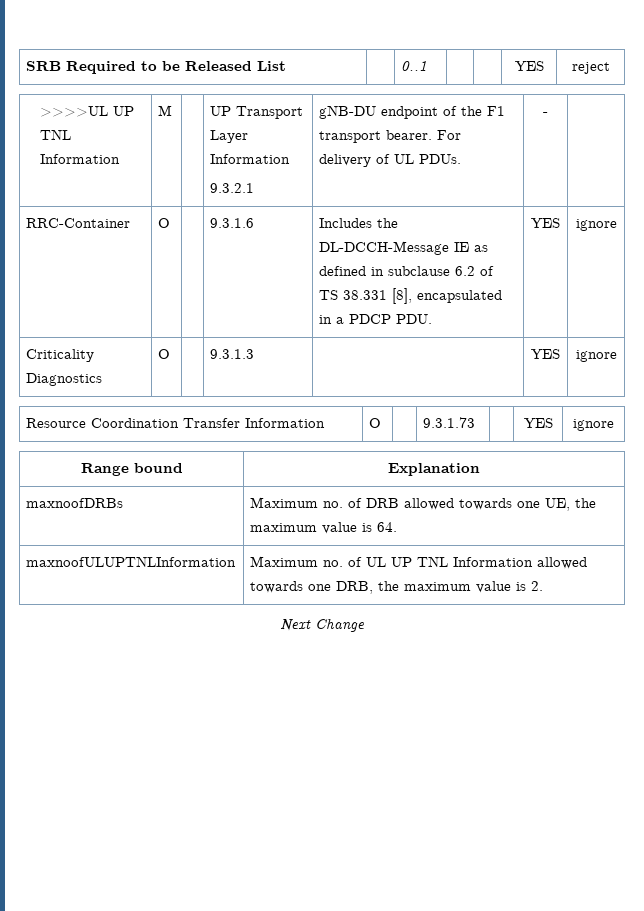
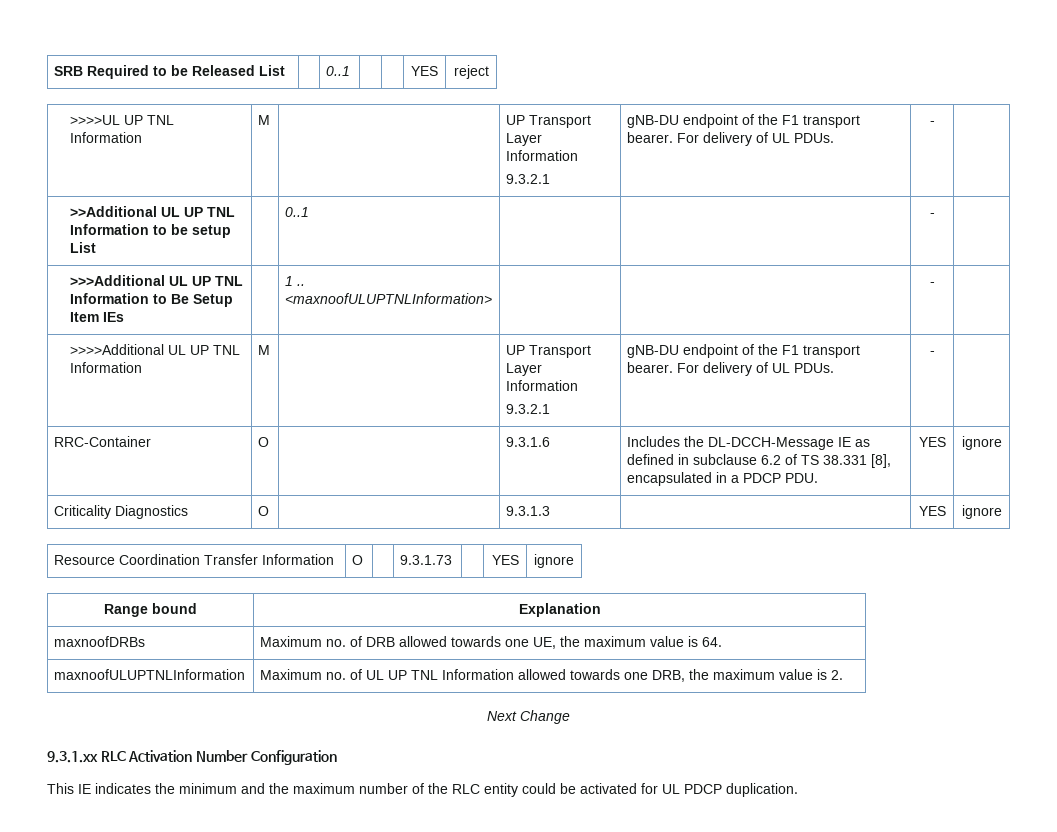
+ >>Additional UL UP TNL Information to be setup List | | 0..1 | | | - |
+ >>>Additional UL UP TNL Information to Be Setup Item IEs | | 1 .. <maxnoofULUPTNLInformation> | | | - |
+ >>>>Additional UL UP TNL Information | M | | UP Transport Layer Information
+ 9.3.2.1 | gNB-DU endpoint of the F1 transport bearer. For delivery of UL PDUs. | - |
+ 9.3.1.xx RLC Activation Number Configuration
+ This IE indicates the minimum and the maximum number of the RLC entity could be activated for UL PDCP duplication.

